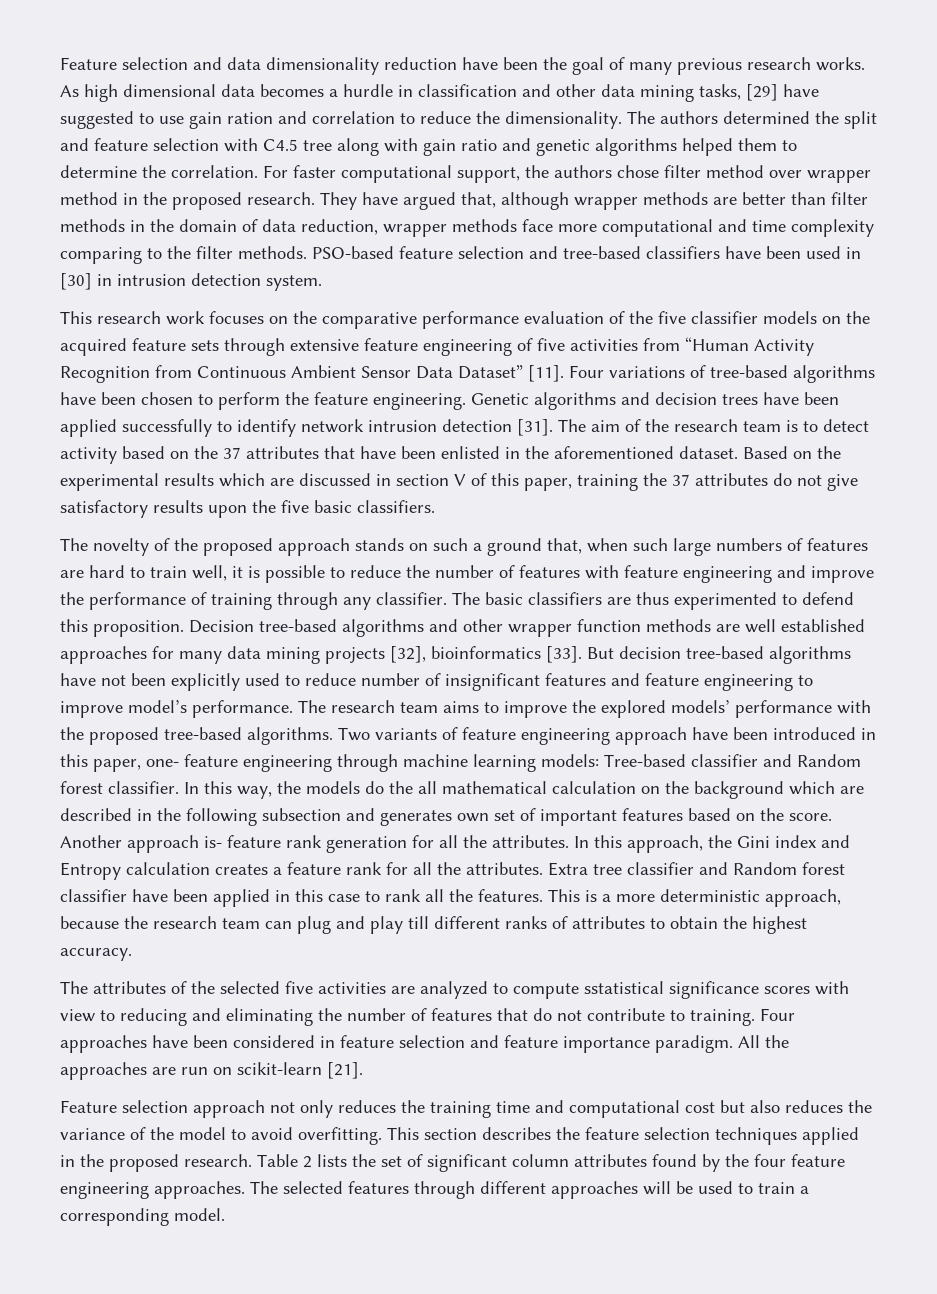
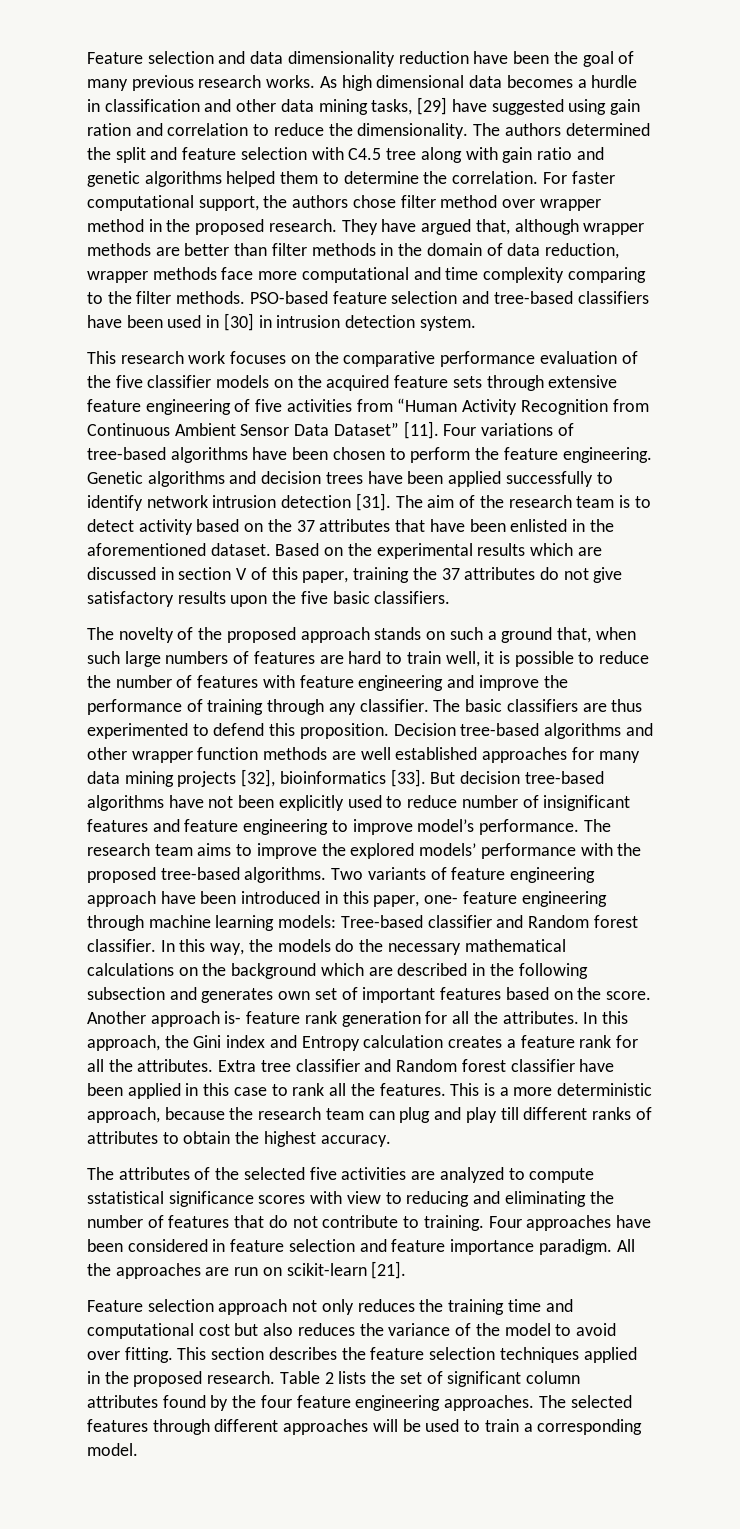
- As high dimensional data becomes a hurdle in classification and other data mining tasks, [29] have suggested to use gain ration and correlation to reduce the dimensionality.
+ As high dimensional data becomes a hurdle in classification and other data mining tasks, [29] have suggested using gain ration and correlation to reduce the dimensionality.
- In this way, the models do the all mathematical calculation on the background which are described in the following subsection and generates own set of important features based on the score.
+ In this way, the models do the necessary mathematical calculations on the background which are described in the following subsection and generates own set of important features based on the score.
- Feature selection approach not only reduces the training time and computational cost but also reduces the variance of the model to avoid overfitting.
+ Feature selection approach not only reduces the training time and computational cost but also reduces the variance of the model to avoid over fitting.

